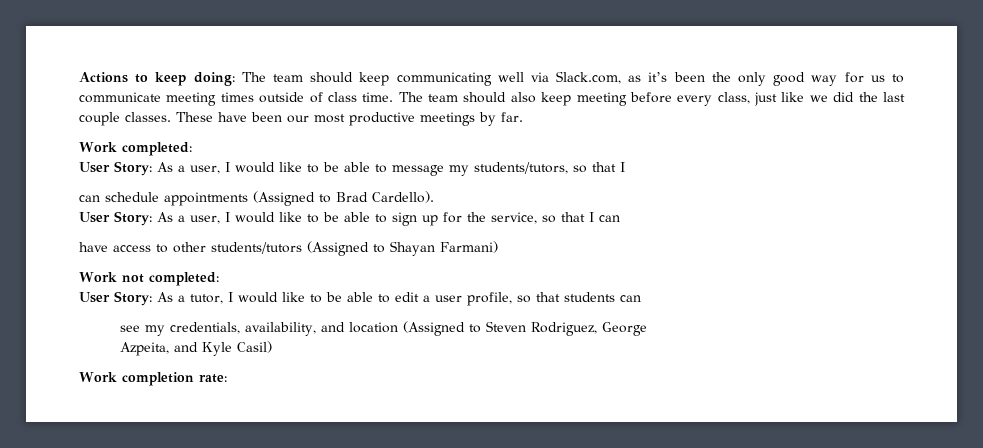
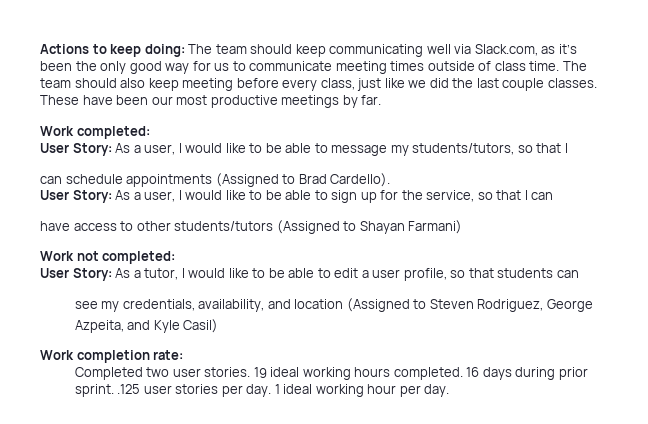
+ Completed two user stories. 19 ideal working hours completed. 16 days during prior sprint. .125 user stories per day. 1 ideal working hour per day.

